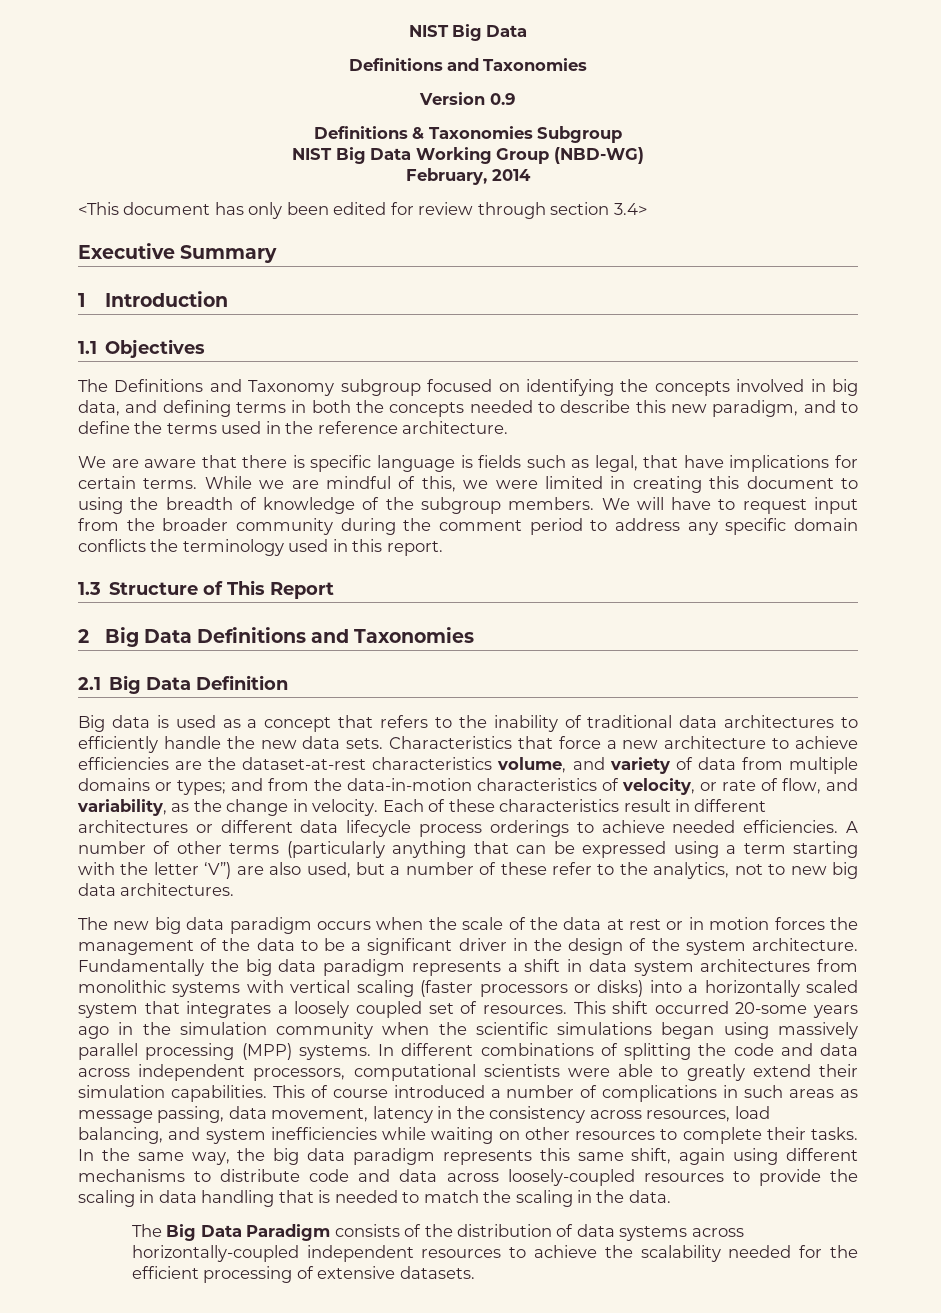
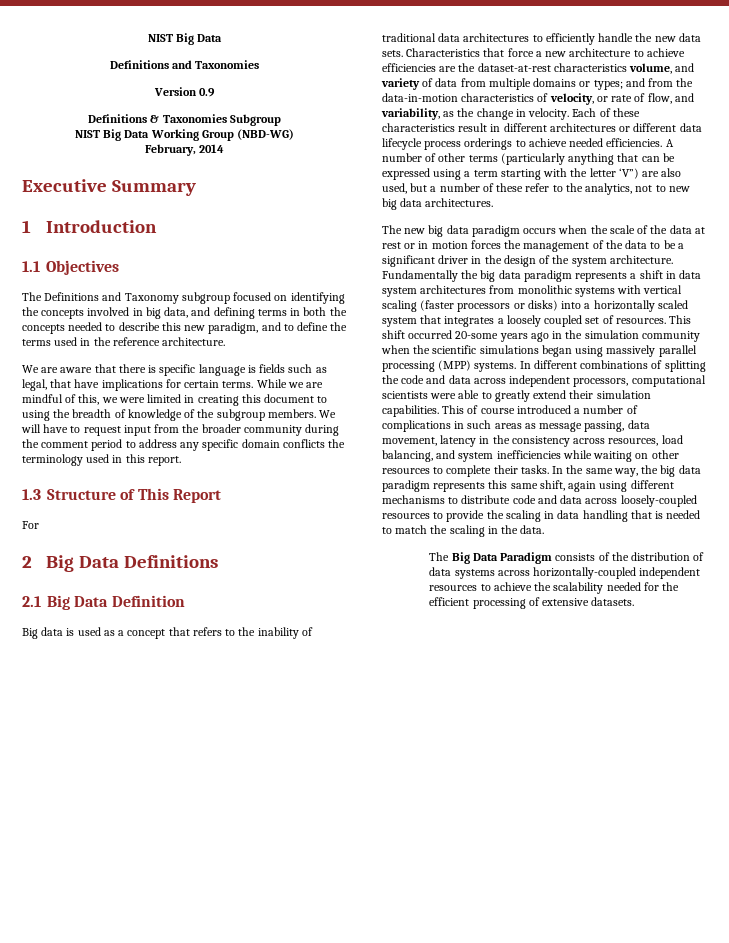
- <This document has only been edited for review through section 3.4>
+ For
- 2 Big Data Definitions and Taxonomies
+ 2 Big Data Definitions

